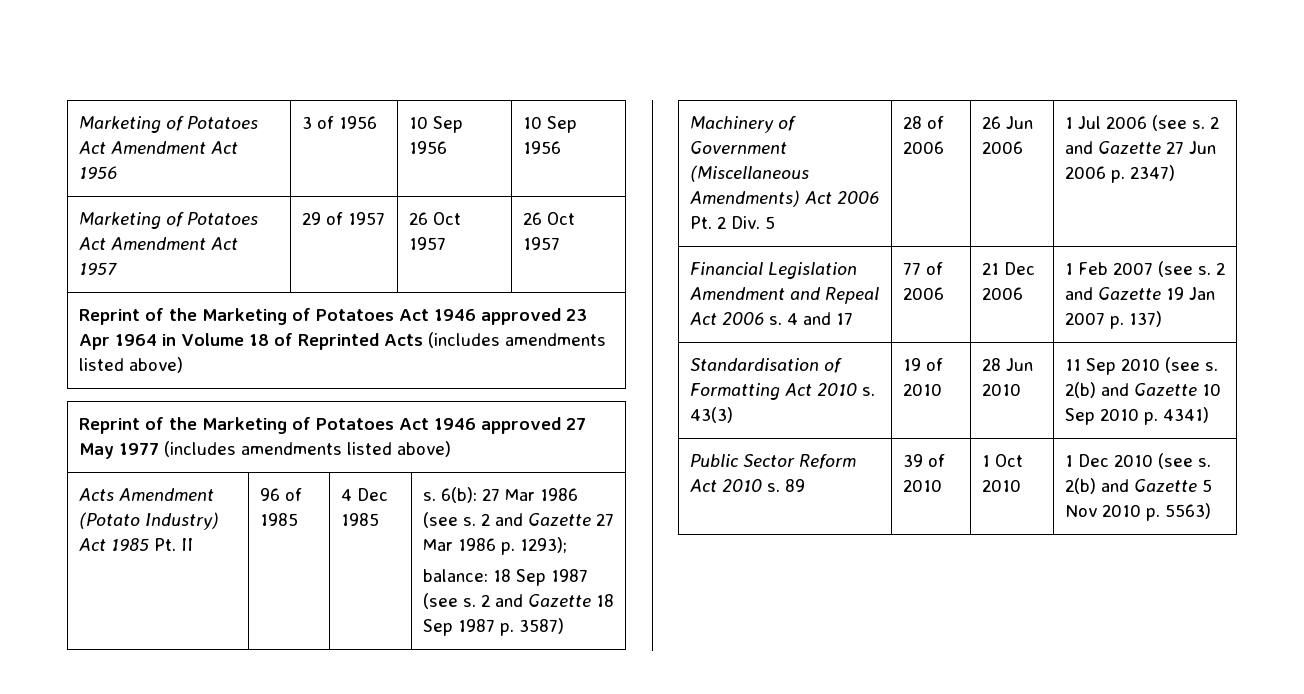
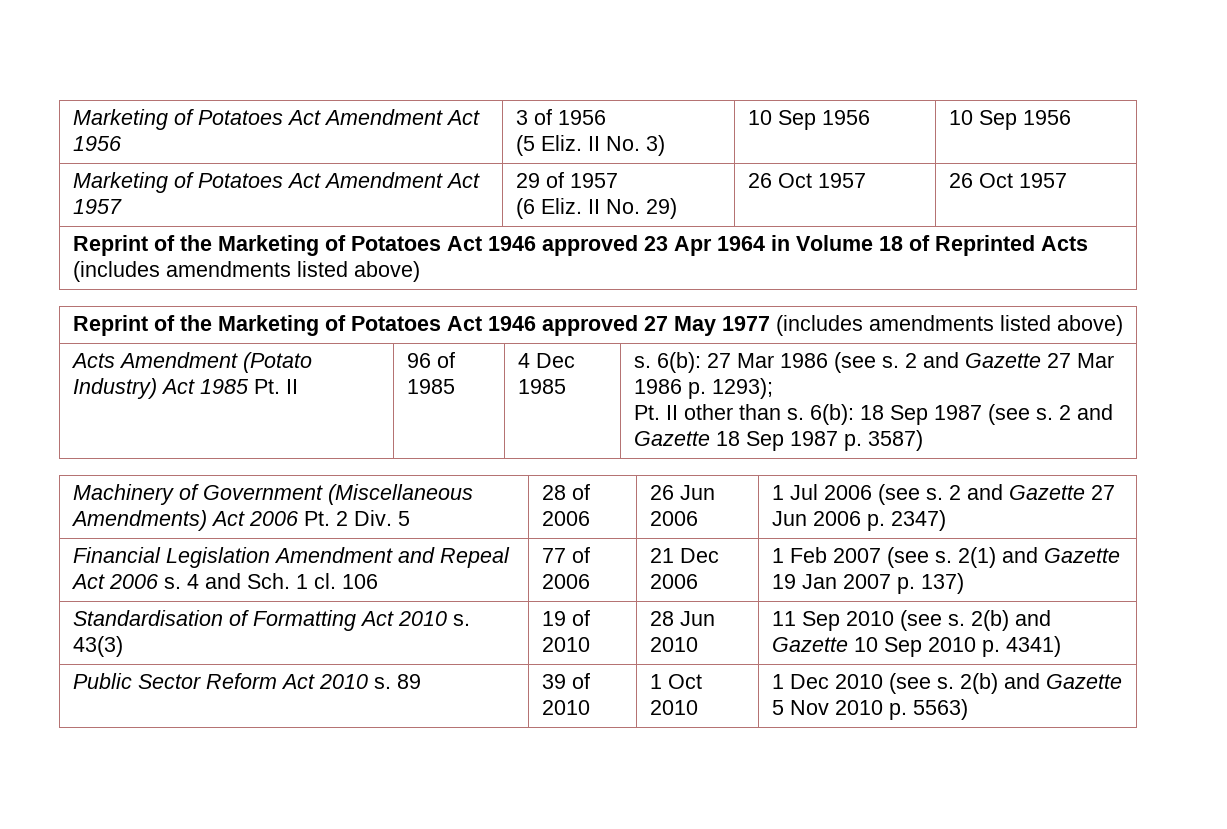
- Marketing of Potatoes Act Amendment Act 1956 | 3 of 1956 | 10 Sep 1956 | 10 Sep 1956
+ Marketing of Potatoes Act Amendment Act 1956 | 3 of 1956
+ (5 Eliz. II No. 3) | 10 Sep 1956 | 10 Sep 1956
- Marketing of Potatoes Act Amendment Act 1957 | 29 of 1957 | 26 Oct 1957 | 26 Oct 1957
+ Marketing of Potatoes Act Amendment Act 1957 | 29 of 1957
+ (6 Eliz. II No. 29) | 26 Oct 1957 | 26 Oct 1957
- balance: 18 Sep 1987 (see s.
+ Pt. II other than s. 6(b): 18 Sep 1987 (see s.
- Financial Legislation Amendment and Repeal Act 2006 s. 4 and 17 | 77 of 2006 | 21 Dec 2006 | 1 Feb 2007 (see s. 2 and Gazette 19 Jan 2007 p. 137)
+ Financial Legislation Amendment and Repeal Act 2006 s. 4 and Sch. 1 cl. 106 | 77 of 2006 | 21 Dec 2006 | 1 Feb 2007 (see s. 2(1) and Gazette 19 Jan 2007 p. 137)

